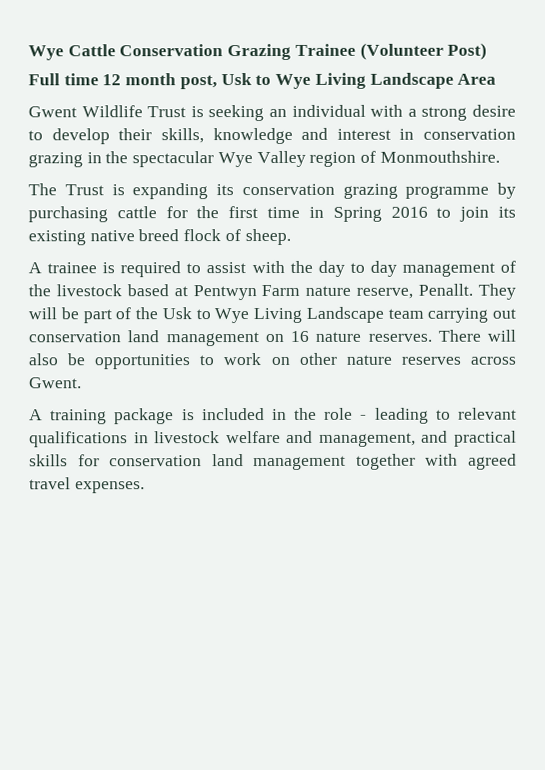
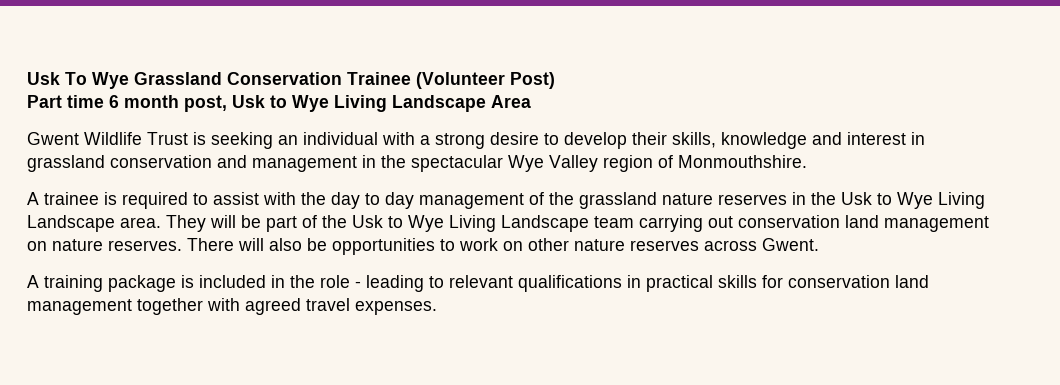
- Wye Cattle Conservation Grazing Trainee (Volunteer Post)
+ Usk To Wye Grassland Conservation Trainee (Volunteer Post)
- Full time 12 month post, Usk to Wye Living Landscape Area
+ Part time 6 month post, Usk to Wye Living Landscape Area
- Gwent Wildlife Trust is seeking an individual with a strong desire to develop their skills, knowledge and interest in conservation grazing in the spectacular Wye Valley region of Monmouthshire.
+ Gwent Wildlife Trust is seeking an individual with a strong desire to develop their skills, knowledge and interest in grassland conservation and management in the spectacular Wye Valley region of Monmouthshire.
- The Trust is expanding its conservation grazing programme by purchasing cattle for the first time in Spring 2016 to join its existing native breed flock of sheep.
- A trainee is required to assist with the day to day management of the livestock based at Pentwyn Farm nature reserve, Penallt.
+ A trainee is required to assist with the day to day management of the grassland nature reserves in the Usk to Wye Living Landscape area.
- They will be part of the Usk to Wye Living Landscape team carrying out conservation land management on 16 nature reserves.
+ They will be part of the Usk to Wye Living Landscape team carrying out conservation land management on nature reserves.
- A training package is included in the role - leading to relevant qualifications in livestock welfare and management, and practical skills for conservation land management together with agreed travel expenses.
+ A training package is included in the role - leading to relevant qualifications in practical skills for conservation land management together with agreed travel expenses.

